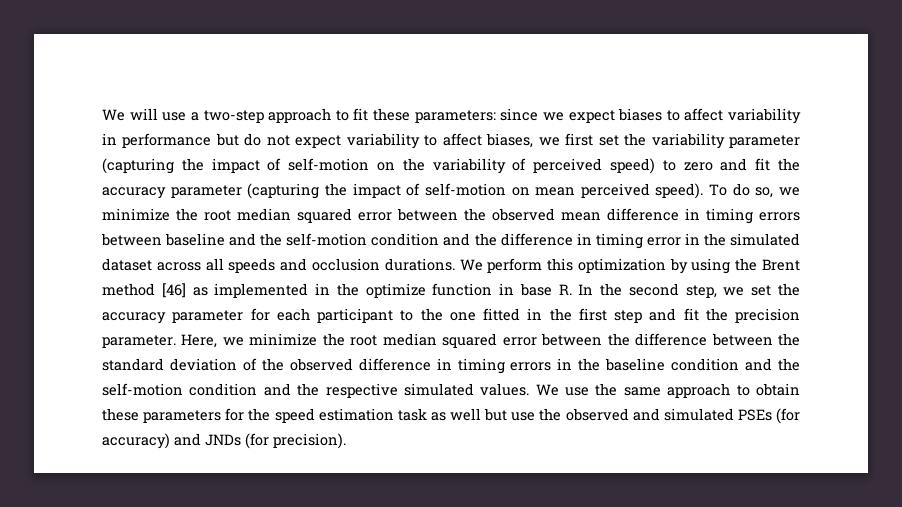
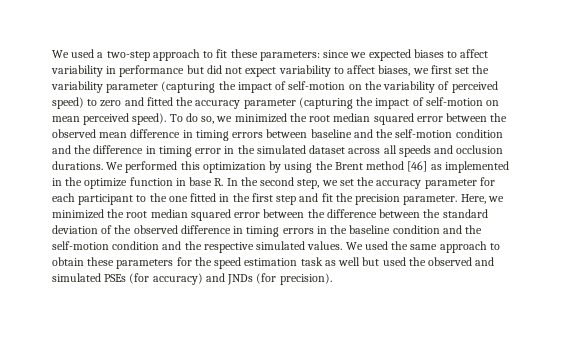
- We will use a two-step approach to fit these parameters: since we expect biases to affect variability in performance but do not expect variability to affect biases, we first set the variability parameter (capturing the impact of self-motion on the variability of perceived speed) to zero and fit the accuracy parameter (capturing the impact of self-motion on mean perceived speed).
+ We used a two-step approach to fit these parameters: since we expected biases to affect variability in performance but did not expect variability to affect biases, we first set the variability parameter (capturing the impact of self-motion on the variability of perceived speed) to zero and fitted the accuracy parameter (capturing the impact of self-motion on mean perceived speed).
- To do so, we minimize the root median squared error between the observed mean difference in timing errors between baseline and the self-motion condition and the difference in timing error in the simulated dataset across all speeds and occlusion durations.
+ To do so, we minimized the root median squared error between the observed mean difference in timing errors between baseline and the self-motion condition and the difference in timing error in the simulated dataset across all speeds and occlusion durations.
- We perform this optimization by using the Brent method [46] as implemented in the optimize function in base R. In the second step, we set the accuracy parameter for each participant to the one fitted in the first step and fit the precision parameter.
+ We performed this optimization by using the Brent method [46] as implemented in the optimize function in base R. In the second step, we set the accuracy parameter for each participant to the one fitted in the first step and fit the precision parameter.
- Here, we minimize the root median squared error between the difference between the standard deviation of the observed difference in timing errors in the baseline condition and the self-motion condition and the respective simulated values.
+ Here, we minimized the root median squared error between the difference between the standard deviation of the observed difference in timing errors in the baseline condition and the self-motion condition and the respective simulated values.
- We use the same approach to obtain these parameters for the speed estimation task as well but use the observed and simulated PSEs (for accuracy) and JNDs (for precision).
+ We used the same approach to obtain these parameters for the speed estimation task as well but used the observed and simulated PSEs (for accuracy) and JNDs (for precision).

